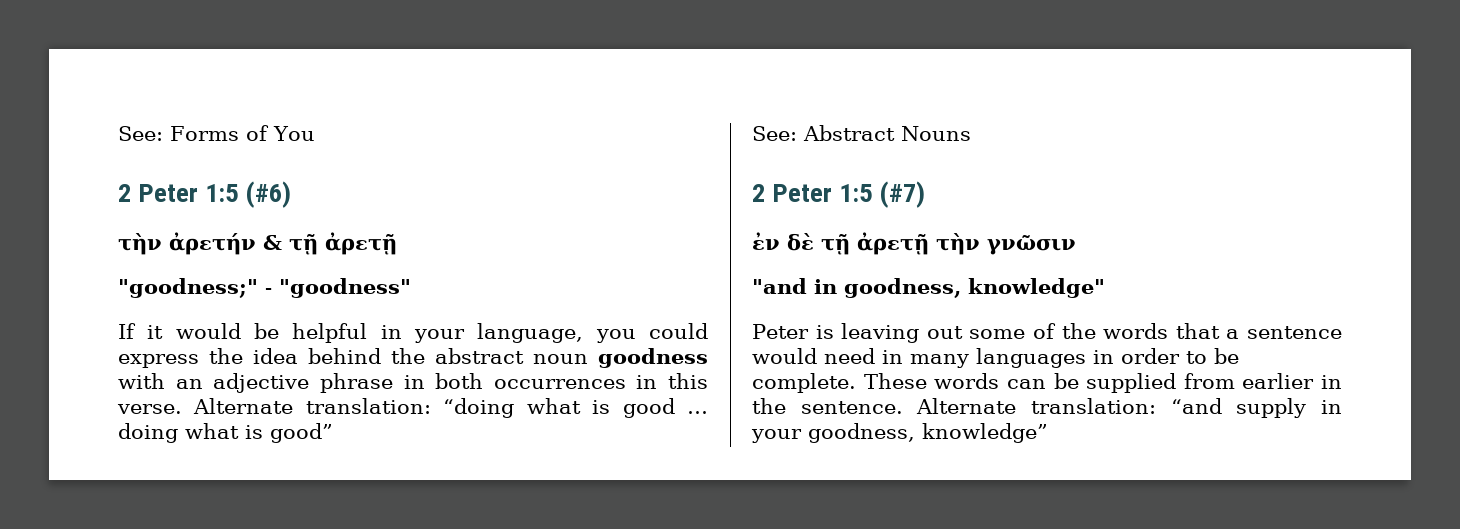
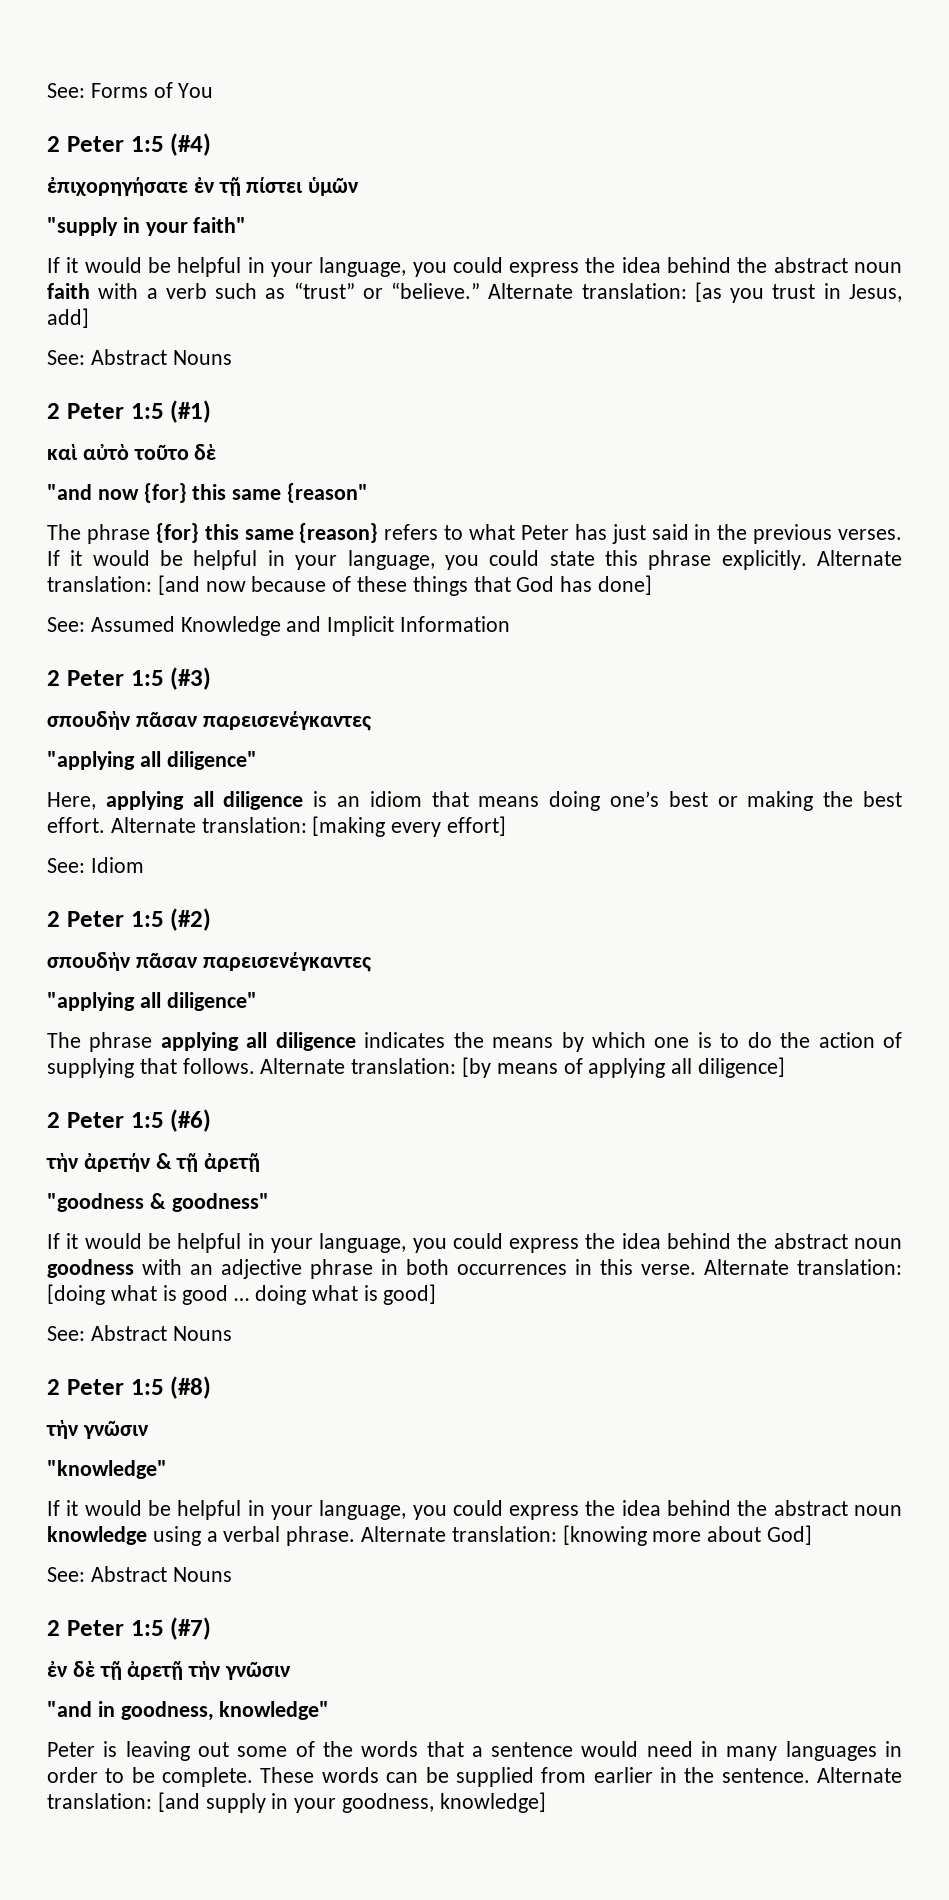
+ 2 Peter 1:5 (#4)
+ ἐπιχορηγήσατε ἐν τῇ πίστει ὑμῶν
+ "supply in your faith"
+ If it would be helpful in your language, you could express the idea behind the abstract noun faith with a verb such as “trust” or “believe.” Alternate translation: [as you trust in Jesus, add]
+ See: Abstract Nouns
+ 2 Peter 1:5 (#1)
+ καὶ αὐτὸ τοῦτο δὲ
+ "and now {for} this same {reason"
+ The phrase {for} this same {reason} refers to what Peter has just said in the previous verses. If it would be helpful in your language, you could state this phrase explicitly. Alternate translation: [and now because of these things that God has done]
+ See: Assumed Knowledge and Implicit Information
+ 2 Peter 1:5 (#3)
+ σπουδὴν πᾶσαν παρεισενέγκαντες
+ "applying all diligence"
+ Here, applying all diligence is an idiom that means doing one’s best or making the best effort. Alternate translation: [making every effort]
+ See: Idiom
+ 2 Peter 1:5 (#2)
+ σπουδὴν πᾶσαν παρεισενέγκαντες
+ "applying all diligence"
+ The phrase applying all diligence indicates the means by which one is to do the action of supplying that follows. Alternate translation: [by means of applying all diligence]
- "goodness;" - "goodness"
+ "goodness & goodness"
- Alternate translation: “doing what is good … doing what is good”
+ Alternate translation: [doing what is good … doing what is good]
+ See: Abstract Nouns
+ 2 Peter 1:5 (#8)
+ τὴν γνῶσιν
+ "knowledge"
+ If it would be helpful in your language, you could express the idea behind the abstract noun knowledge using a verbal phrase. Alternate translation: [knowing more about God]
- Alternate translation: “and supply in your goodness, knowledge”
+ Alternate translation: [and supply in your goodness, knowledge]

